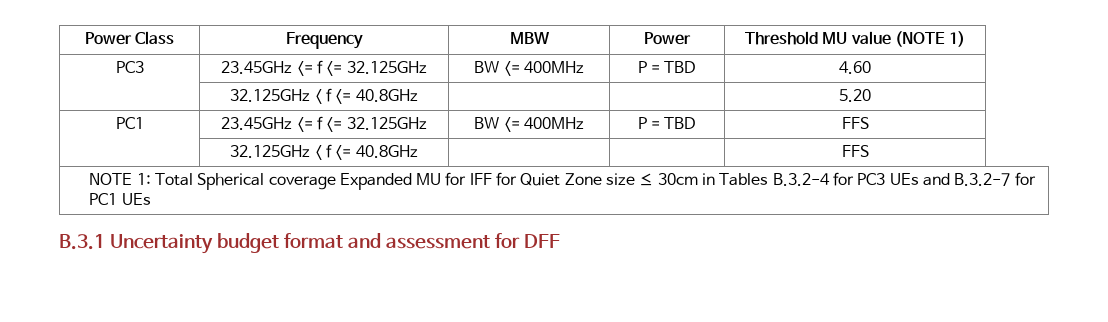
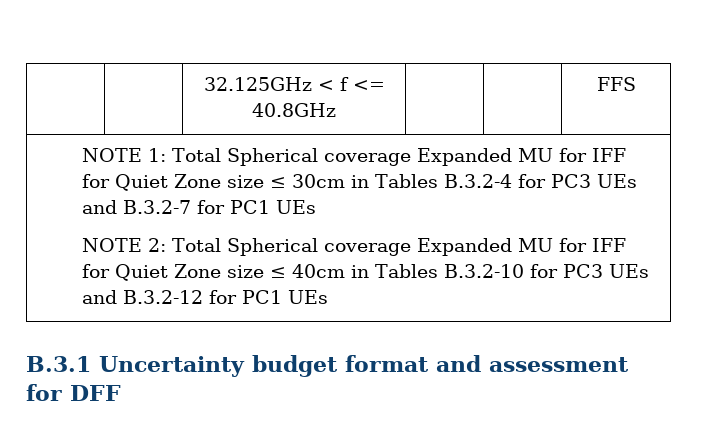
- Power Class | Frequency | MBW | Power | Threshold MU value (NOTE 1)
- PC3 | 23.45GHz <= f <= 32.125GHz | BW <= 400MHz | P = TBD | 4.60
- | 32.125GHz < f <= 40.8GHz | | | 5.20
- PC1 | 23.45GHz <= f <= 32.125GHz | BW <= 400MHz | P = TBD | FFS
- | 32.125GHz < f <= 40.8GHz | | | FFS
+ | | 32.125GHz < f <= 40.8GHz | | | FFS
+ NOTE 2: Total Spherical coverage Expanded MU for IFF for Quiet Zone size ≤ 40cm in Tables B.3.2-10 for PC3 UEs and B.3.2-12 for PC1 UEs

